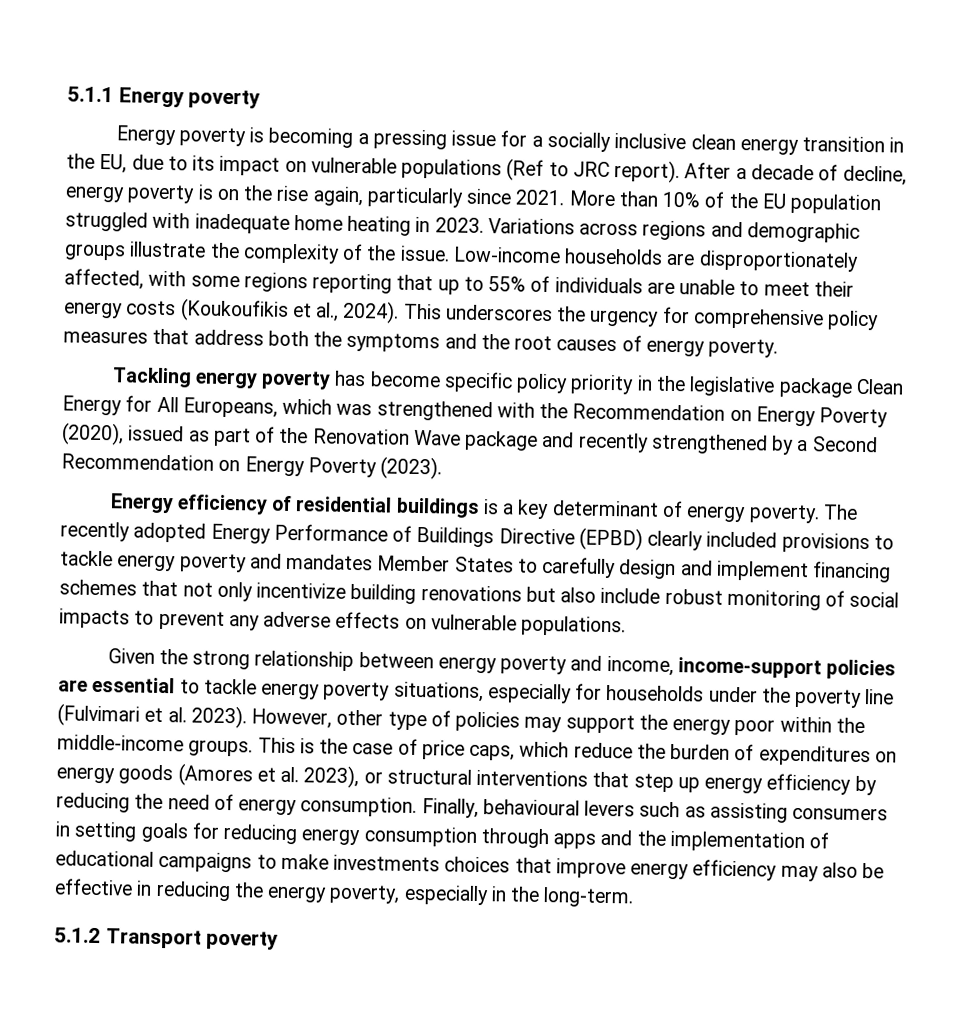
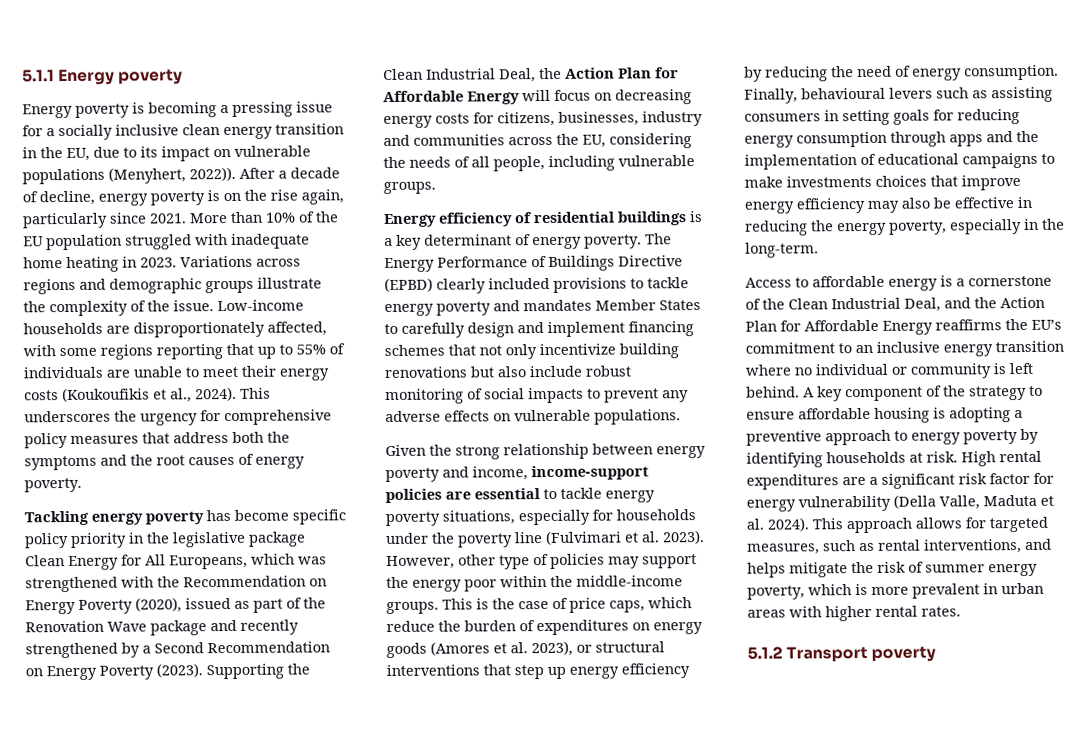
- Energy poverty is becoming a pressing issue for a socially inclusive clean energy transition in the EU, due to its impact on vulnerable populations (Ref to JRC report).
+ Energy poverty is becoming a pressing issue for a socially inclusive clean energy transition in the EU, due to its impact on vulnerable populations (Menyhert, 2022)).
+ Supporting the Clean Industrial Deal, the Action Plan for Affordable Energy will focus on decreasing energy costs for citizens, businesses, industry and communities across the EU, considering the needs of all people, including vulnerable groups.
- The recently adopted Energy Performance of Buildings Directive (EPBD) clearly included provisions to tackle energy poverty and mandates Member States to carefully design and implement financing schemes that not only incentivize building renovations but also include robust monitoring of social impacts to prevent any adverse effects on vulnerable populations.
+ The Energy Performance of Buildings Directive (EPBD) clearly included provisions to tackle energy poverty and mandates Member States to carefully design and implement financing schemes that not only incentivize building renovations but also include robust monitoring of social impacts to prevent any adverse effects on vulnerable populations.
+ Access to affordable energy is a cornerstone of the Clean Industrial Deal, and the Action Plan for Affordable Energy reaffirms the EU’s commitment to an inclusive energy transition where no individual or community is left behind. A key component of the strategy to ensure affordable housing is adopting a preventive approach to energy poverty by identifying households at risk. High rental expenditures are a significant risk factor for energy vulnerability (Della Valle, Maduta et al. 2024). This approach allows for targeted measures, such as rental interventions, and helps mitigate the risk of summer energy poverty, which is more prevalent in urban areas with higher rental rates.

